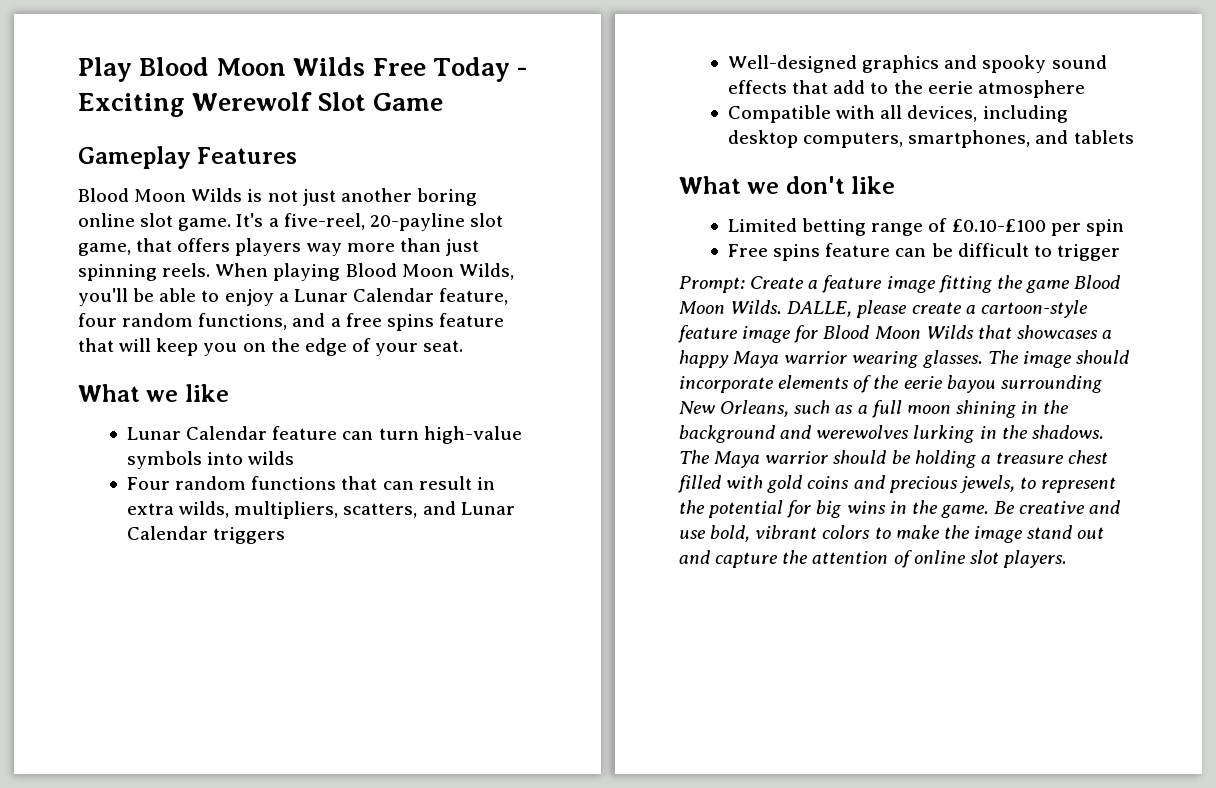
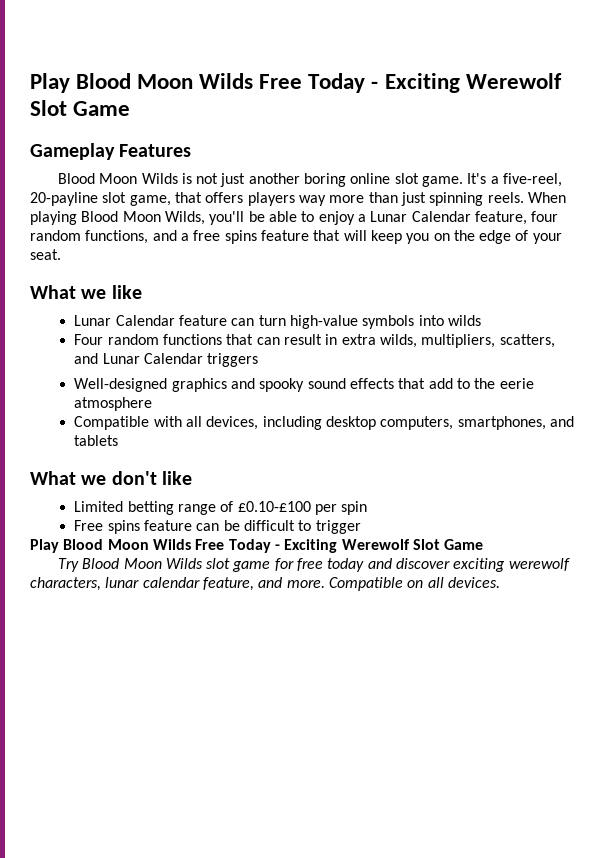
  Free spins feature can be difficult to trigger
- Prompt: Create a feature image fitting the game Blood Moon Wilds. DALLE, please create a cartoon-style feature image for Blood Moon Wilds that showcases a happy Maya warrior wearing glasses. The image should incorporate elements of the eerie bayou surrounding New Orleans, such as a full moon shining in the background and werewolves lurking in the shadows. The Maya warrior should be holding a treasure chest filled with gold coins and precious jewels, to represent the potential for big wins in the game. Be creative and use bold, vibrant colors to make the image stand out and capture the attention of online slot players.
+ Play Blood Moon Wilds Free Today - Exciting Werewolf Slot Game
+ Try Blood Moon Wilds slot game for free today and discover exciting werewolf characters, lunar calendar feature, and more. Compatible on all devices.

